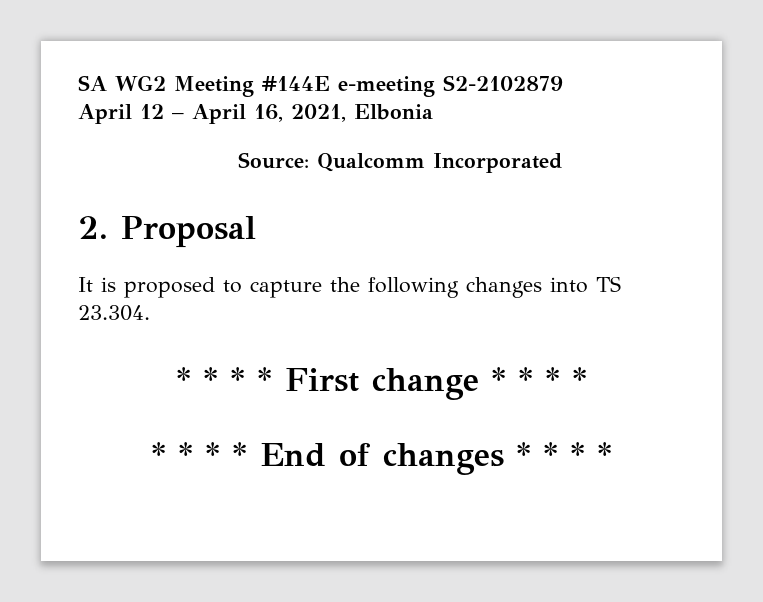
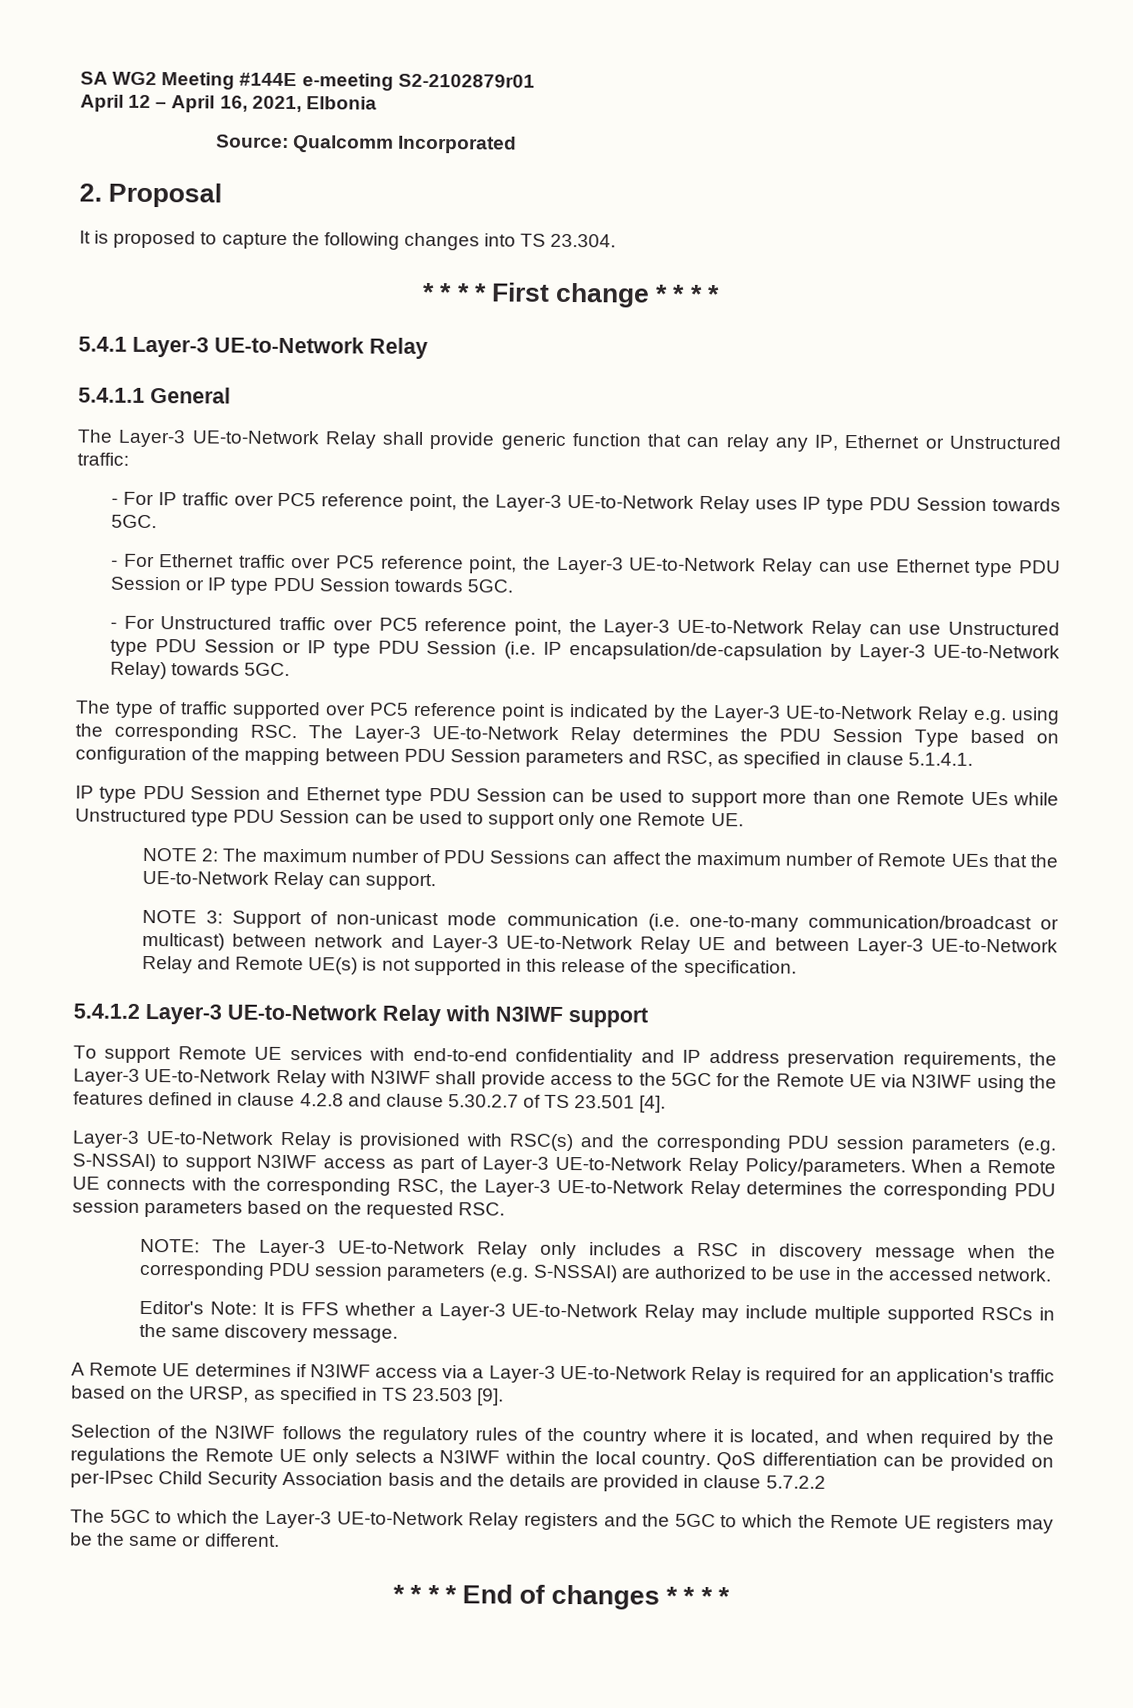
- SA WG2 Meeting #144E e-meeting S2-2102879
+ SA WG2 Meeting #144E e-meeting S2-2102879r01
+ 5.4.1 Layer-3 UE-to-Network Relay
+ 5.4.1.1 General
+ The Layer-3 UE-to-Network Relay shall provide generic function that can relay any IP, Ethernet or Unstructured traffic:
+ - For IP traffic over PC5 reference point, the Layer-3 UE-to-Network Relay uses IP type PDU Session towards 5GC.
+ - For Ethernet traffic over PC5 reference point, the Layer-3 UE-to-Network Relay can use Ethernet type PDU Session or IP type PDU Session towards 5GC.
+ - For Unstructured traffic over PC5 reference point, the Layer-3 UE-to-Network Relay can use Unstructured type PDU Session or IP type PDU Session (i.e. IP encapsulation/de-capsulation by Layer-3 UE-to-Network Relay) towards 5GC.
+ The type of traffic supported over PC5 reference point is indicated by the Layer-3 UE-to-Network Relay e.g. using the corresponding RSC. The Layer-3 UE-to-Network Relay determines the PDU Session Type based on configuration of the mapping between PDU Session parameters and RSC, as specified in clause 5.1.4.1.
+ IP type PDU Session and Ethernet type PDU Session can be used to support more than one Remote UEs while Unstructured type PDU Session can be used to support only one Remote UE.
+ NOTE 2: The maximum number of PDU Sessions can affect the maximum number of Remote UEs that the UE-to-Network Relay can support.
+ NOTE 3: Support of non-unicast mode communication (i.e. one-to-many communication/broadcast or multicast) between network and Layer-3 UE-to-Network Relay UE and between Layer-3 UE-to-Network Relay and Remote UE(s) is not supported in this release of the specification.
+ 5.4.1.2 Layer-3 UE-to-Network Relay with N3IWF support
+ To support Remote UE services with end-to-end confidentiality and IP address preservation requirements, the Layer-3 UE-to-Network Relay with N3IWF shall provide access to the 5GC for the Remote UE via N3IWF using the features defined in clause 4.2.8 and clause 5.30.2.7 of TS 23.501 [4].
+ Layer-3 UE-to-Network Relay is provisioned with RSC(s) and the corresponding PDU session parameters (e.g. S-NSSAI) to support N3IWF access as part of Layer-3 UE-to-Network Relay Policy/parameters. When a Remote UE connects with the corresponding RSC, the Layer-3 UE-to-Network Relay determines the corresponding PDU session parameters based on the requested RSC.
+ NOTE: The Layer-3 UE-to-Network Relay only includes a RSC in discovery message when the corresponding PDU session parameters (e.g. S-NSSAI) are authorized to be use in the accessed network.
+ Editor's Note: It is FFS whether a Layer-3 UE-to-Network Relay may include multiple supported RSCs in the same discovery message.
+ A Remote UE determines if N3IWF access via a Layer-3 UE-to-Network Relay is required for an application's traffic based on the URSP, as specified in TS 23.503 [9].
+ Selection of the N3IWF follows the regulatory rules of the country where it is located, and when required by the regulations the Remote UE only selects a N3IWF within the local country. QoS differentiation can be provided on per-IPsec Child Security Association basis and the details are provided in clause 5.7.2.2
+ The 5GC to which the Layer-3 UE-to-Network Relay registers and the 5GC to which the Remote UE registers may be the same or different.

